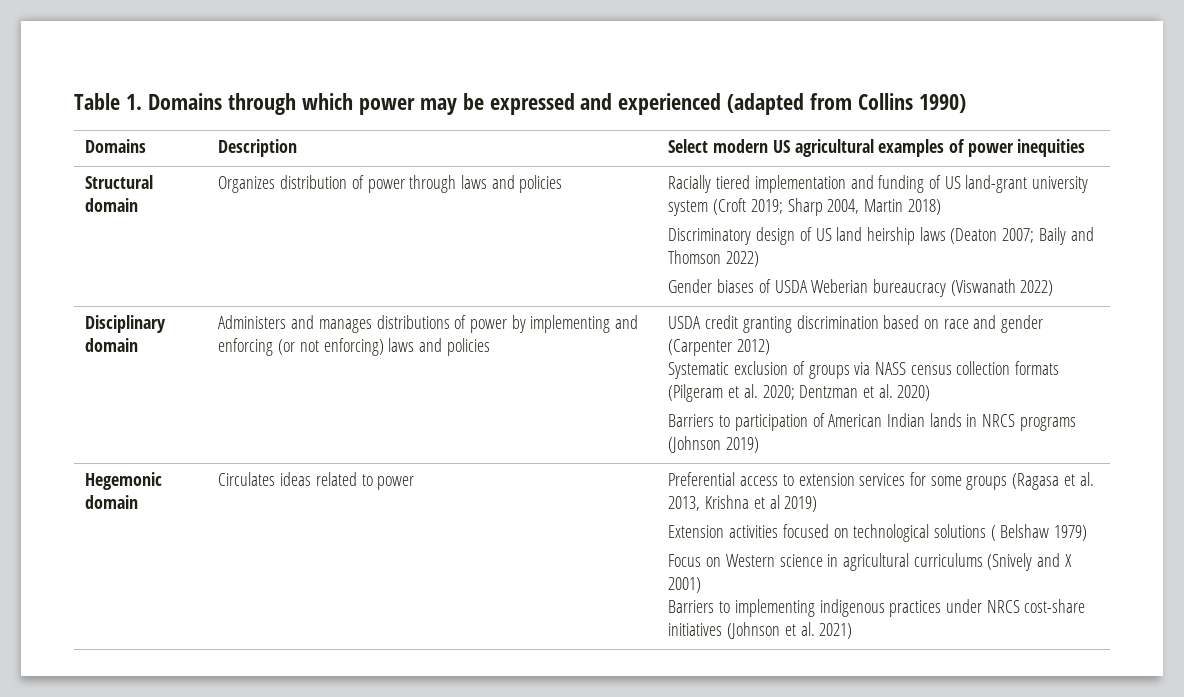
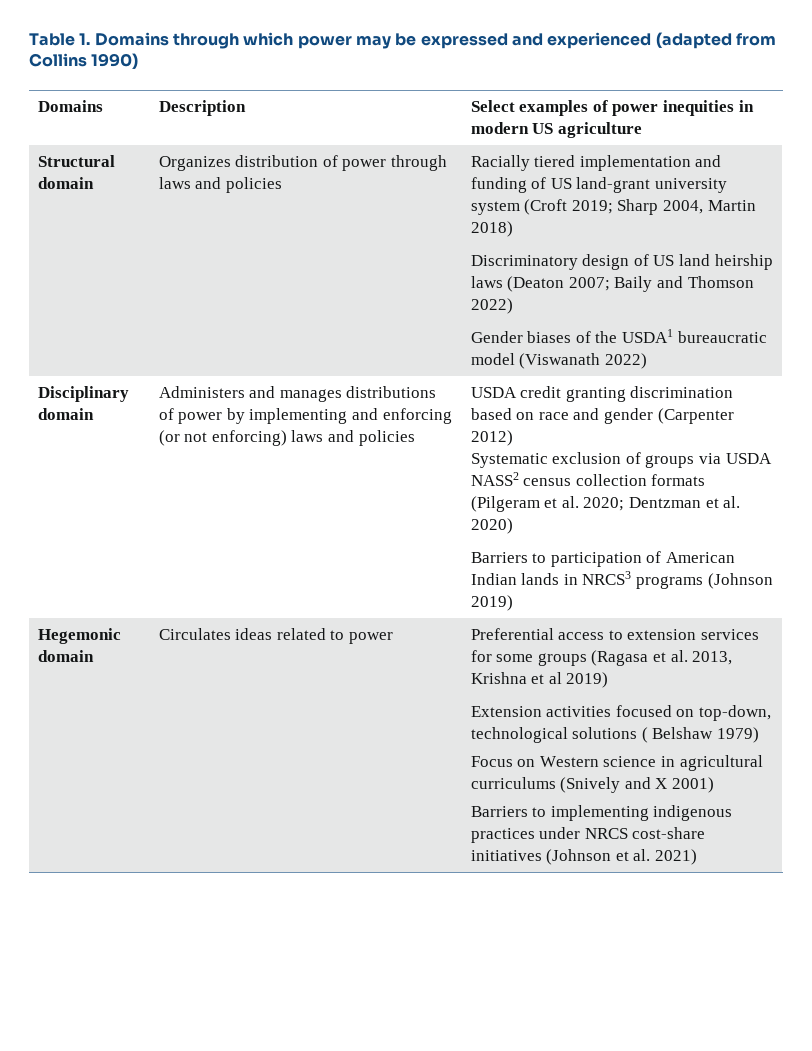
- Domains | Description | Select modern US agricultural examples of power inequities
+ Domains | Description | Select examples of power inequities in modern US agriculture
- Gender biases of USDA Weberian bureaucracy (Viswanath 2022)
+ Gender biases of the USDA1 bureaucratic model (Viswanath 2022)
- Systematic exclusion of groups via NASS census collection formats (Pilgeram et al. 2020; Dentzman et al. 2020)
+ Systematic exclusion of groups via USDA NASS2 census collection formats (Pilgeram et al. 2020; Dentzman et al. 2020)
- Barriers to participation of American Indian lands in NRCS programs (Johnson 2019)
+ Barriers to participation of American Indian lands in NRCS3 programs (Johnson 2019)
- Extension activities focused on technological solutions ( Belshaw 1979)
+ Extension activities focused on top-down, technological solutions ( Belshaw 1979)

